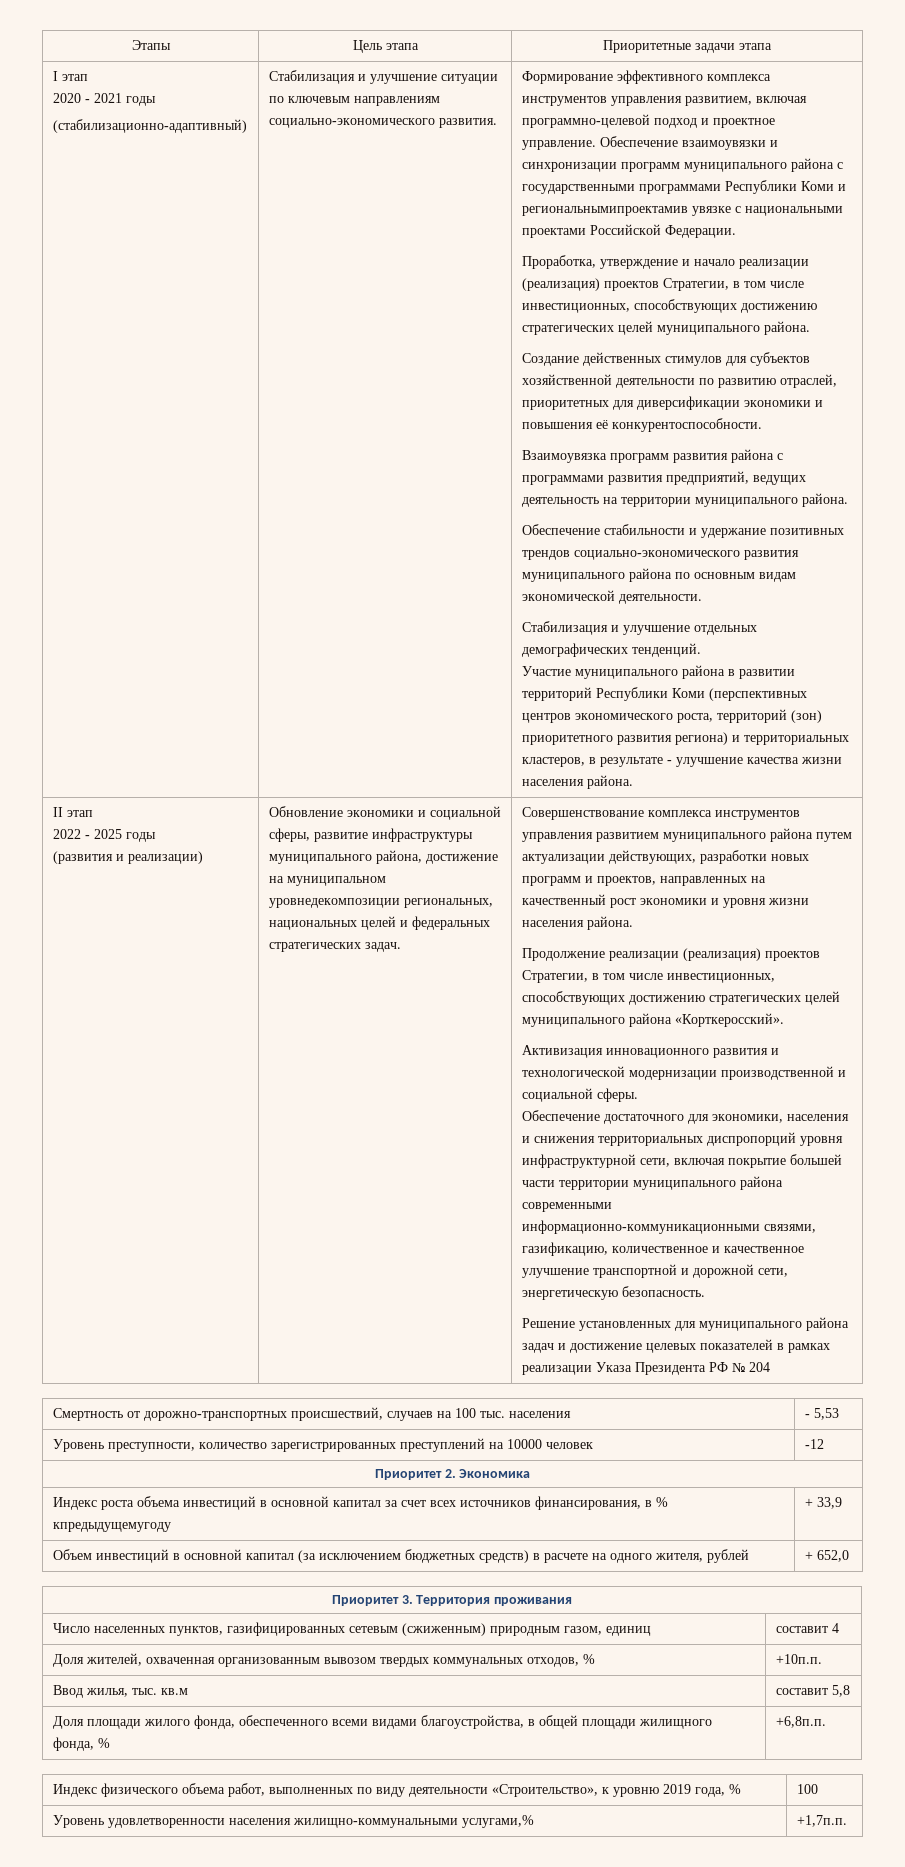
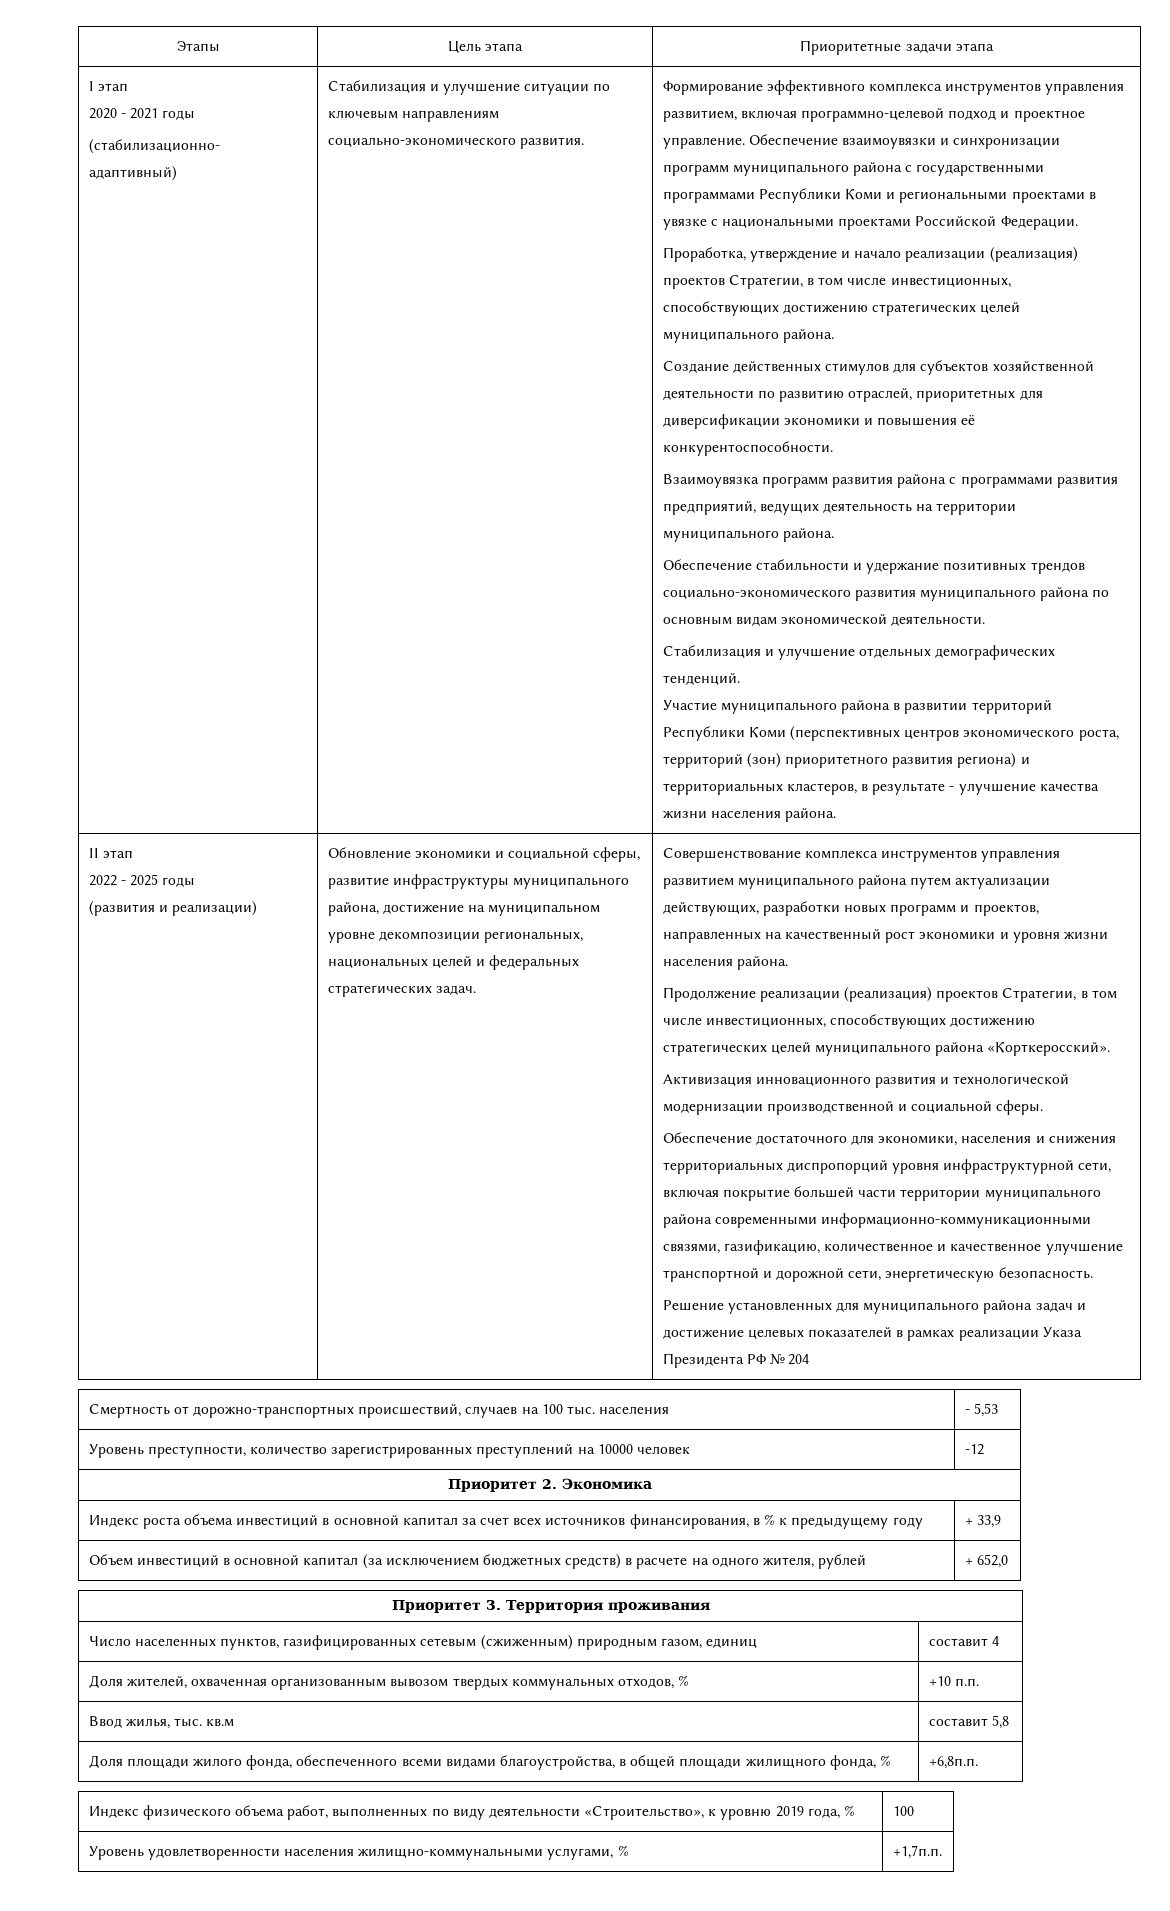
- Обеспечение взаимоувязки и синхронизации программ муниципального района с государственными программами Республики Коми и региональнымипроектамив увязке с национальными проектами Российской Федерации.
+ Обеспечение взаимоувязки и синхронизации программ муниципального района с государственными программами Республики Коми и региональными проектами в увязке с национальными проектами Российской Федерации.
- Обновление экономики и социальной сферы, развитие инфраструктуры муниципального района, достижение на муниципальном уровнедекомпозиции региональных, национальных целей и федеральных стратегических задач.
+ Обновление экономики и социальной сферы, развитие инфраструктуры муниципального района, достижение на муниципальном уровне декомпозиции региональных, национальных целей и федеральных стратегических задач.
- Индекс роста объема инвестиций в основной капитал за счет всех источников финансирования, в % кпредыдущемугоду | + 33,9
+ Индекс роста объема инвестиций в основной капитал за счет всех источников финансирования, в % к предыдущему году | + 33,9
- Доля жителей, охваченная организованным вывозом твердых коммунальных отходов, % | +10п.п.
+ Доля жителей, охваченная организованным вывозом твердых коммунальных отходов, % | +10 п.п.
- Уровень удовлетворенности населения жилищно-коммунальными услугами,% | +1,7п.п.
+ Уровень удовлетворенности населения жилищно-коммунальными услугами, % | +1,7п.п.

